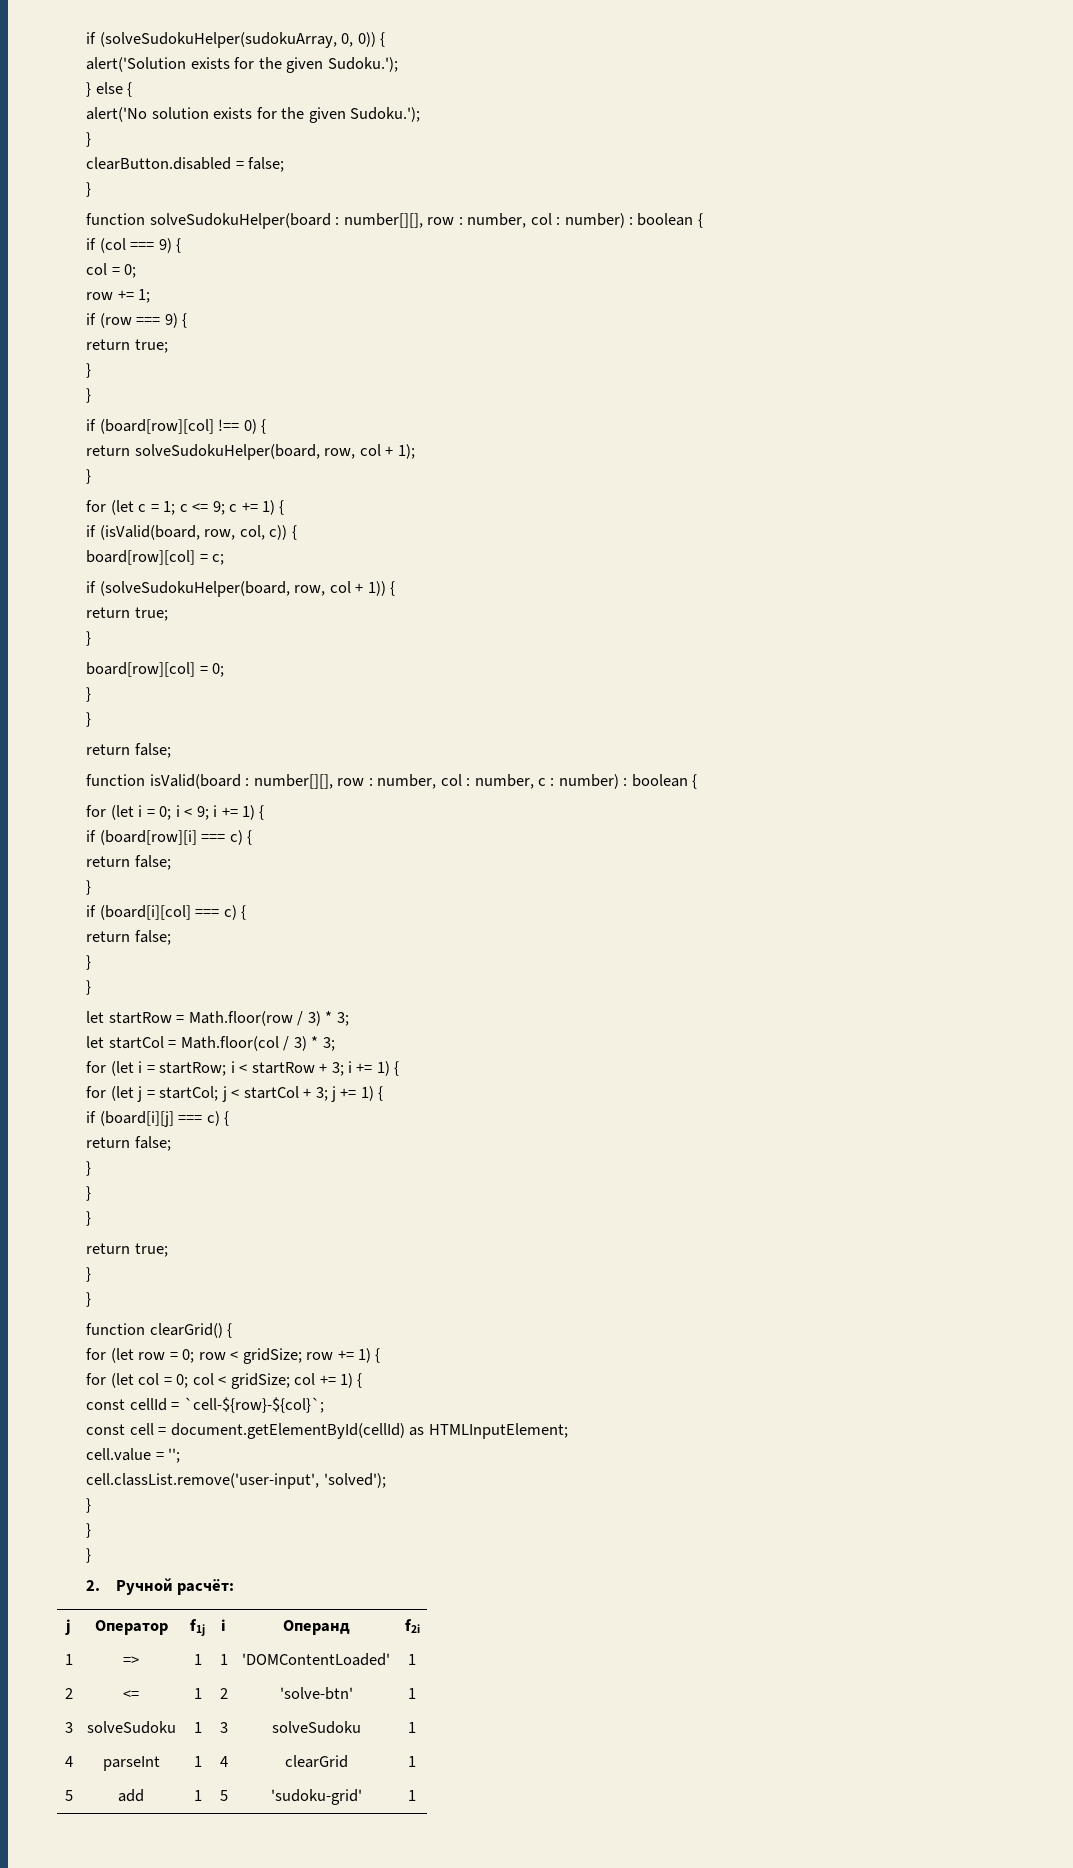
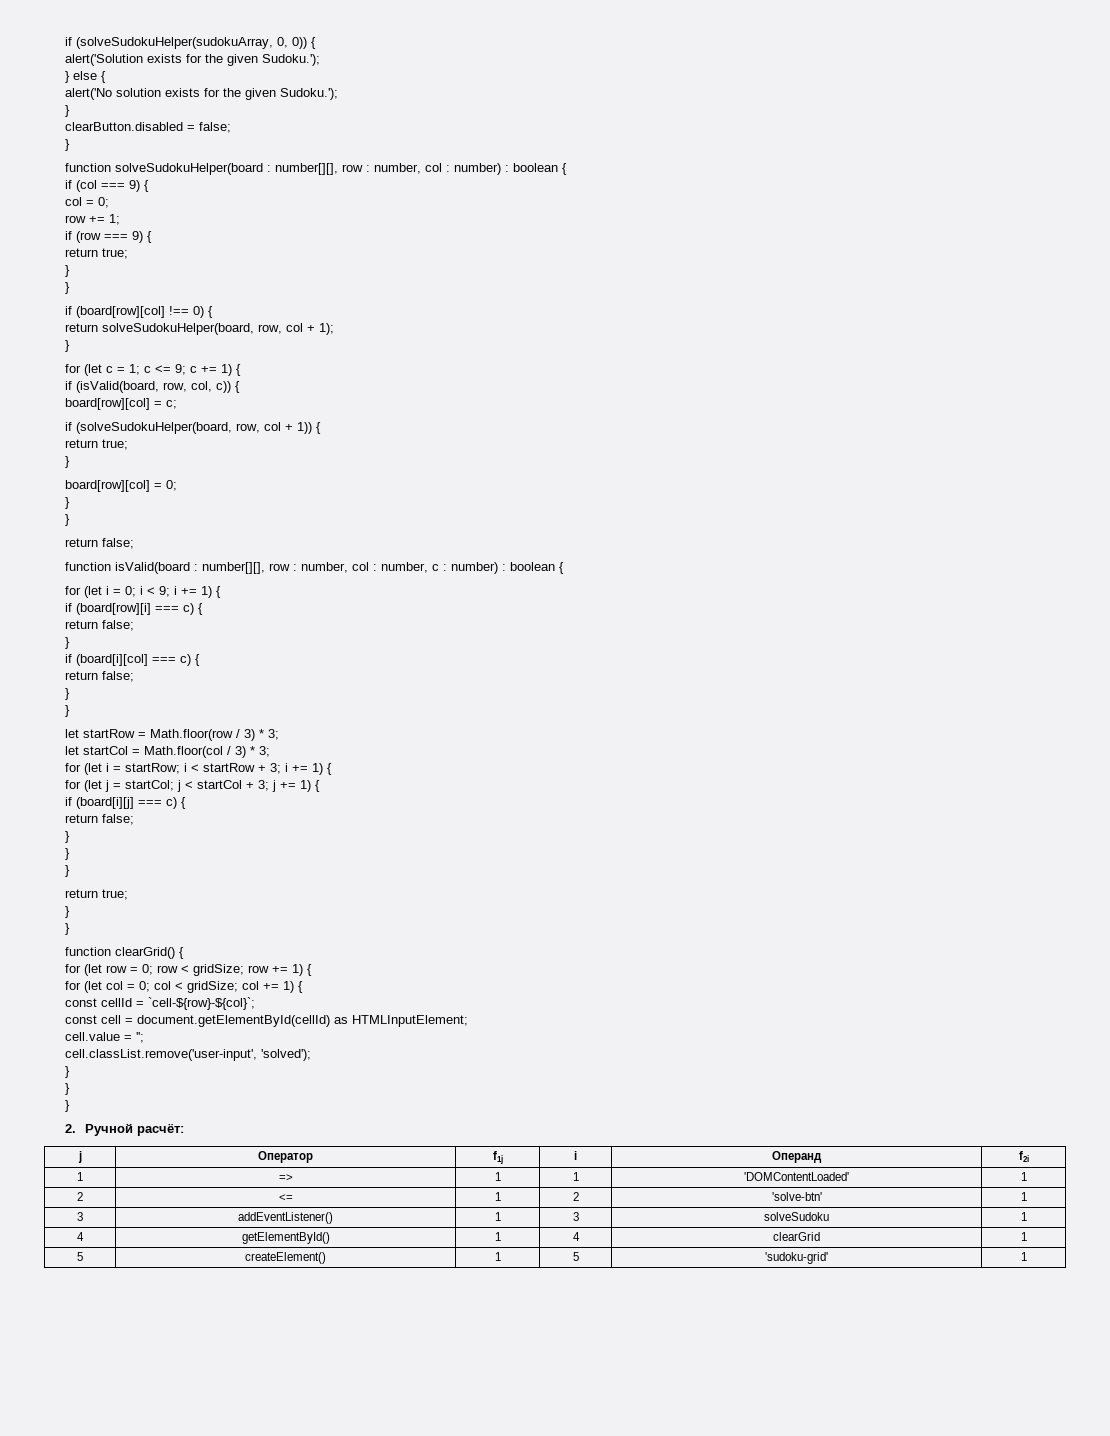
- 3 | solveSudoku | 1 | 3 | solveSudoku | 1
+ 3 | addEventListener() | 1 | 3 | solveSudoku | 1
- 4 | parseInt | 1 | 4 | clearGrid | 1
+ 4 | getElementById() | 1 | 4 | clearGrid | 1
- 5 | add | 1 | 5 | 'sudoku-grid' | 1
+ 5 | createElement() | 1 | 5 | 'sudoku-grid' | 1

